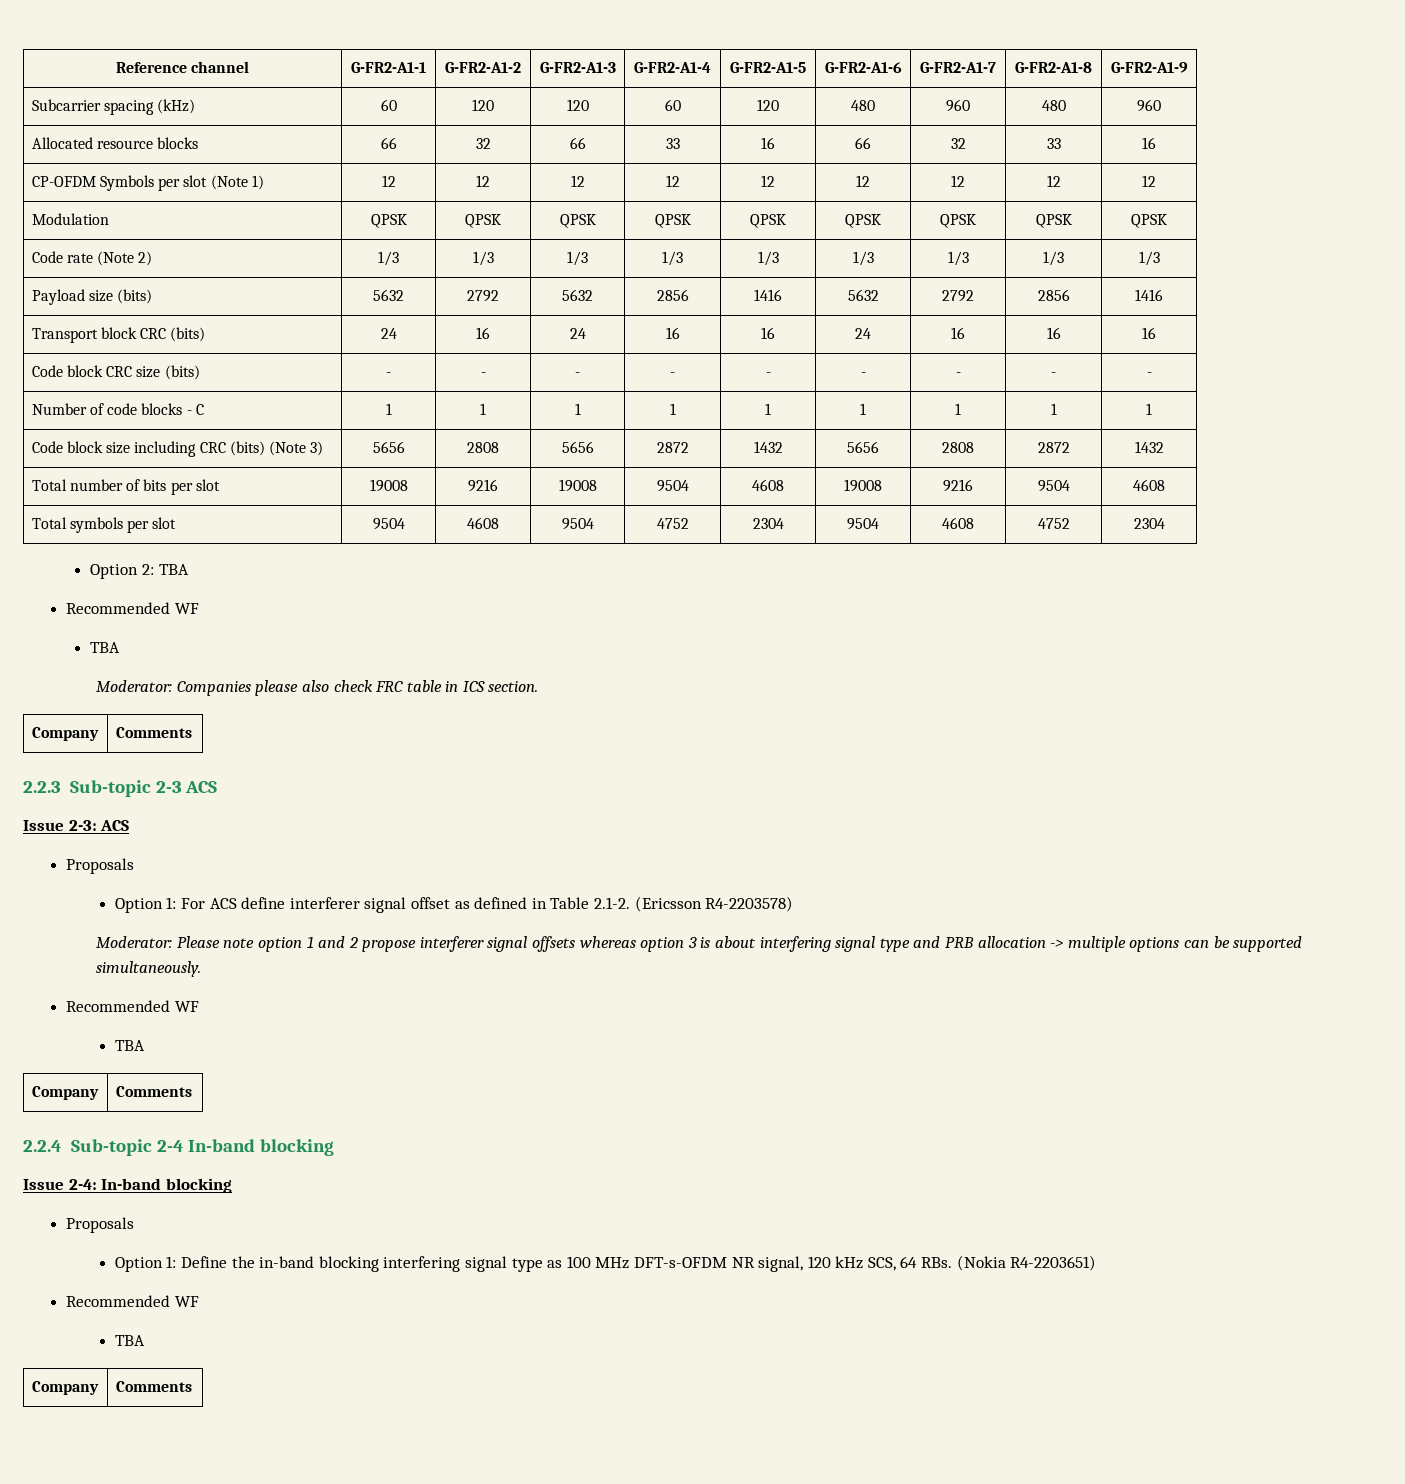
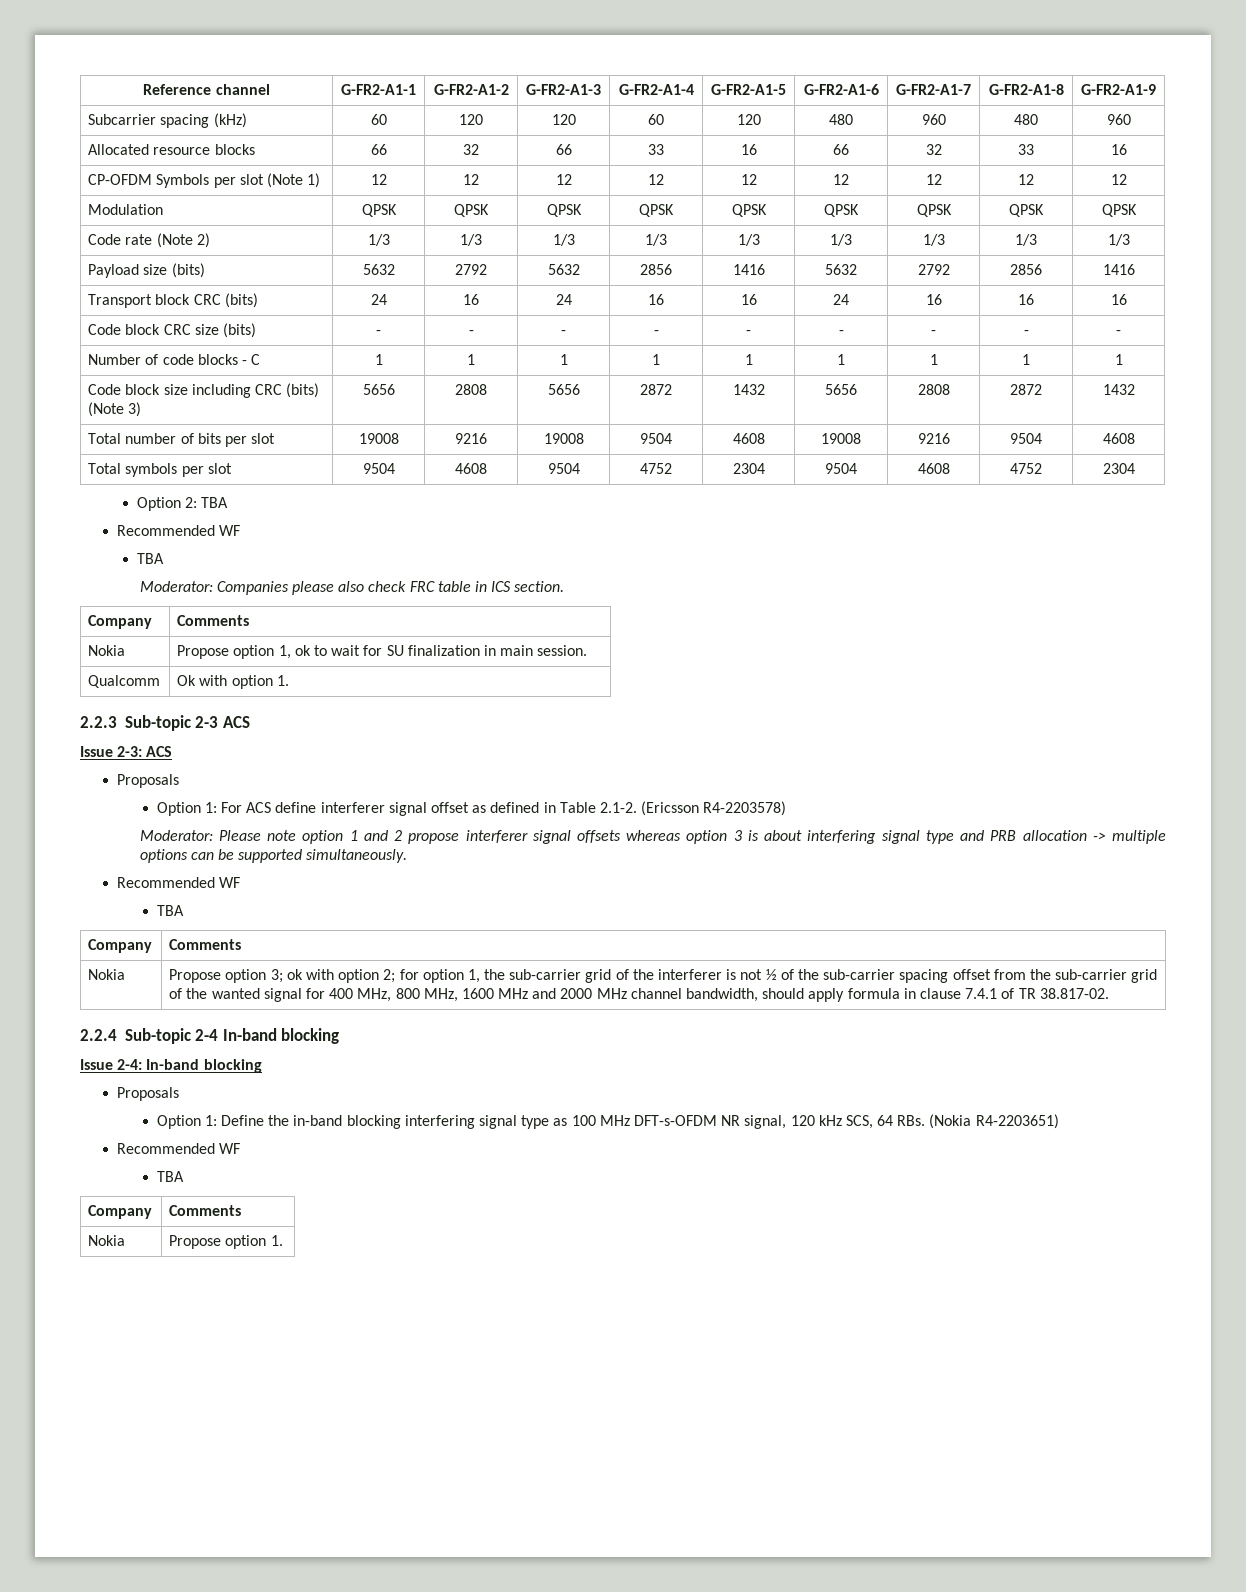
+ Nokia | Propose option 1, ok to wait for SU finalization in main session.
+ Qualcomm | Ok with option 1.
+ Nokia | Propose option 3; ok with option 2; for option 1, the sub-carrier grid of the interferer is not ½ of the sub-carrier spacing offset from the sub-carrier grid of the wanted signal for 400 MHz, 800 MHz, 1600 MHz and 2000 MHz channel bandwidth, should apply formula in clause 7.4.1 of TR 38.817-02.
+ Nokia | Propose option 1.

